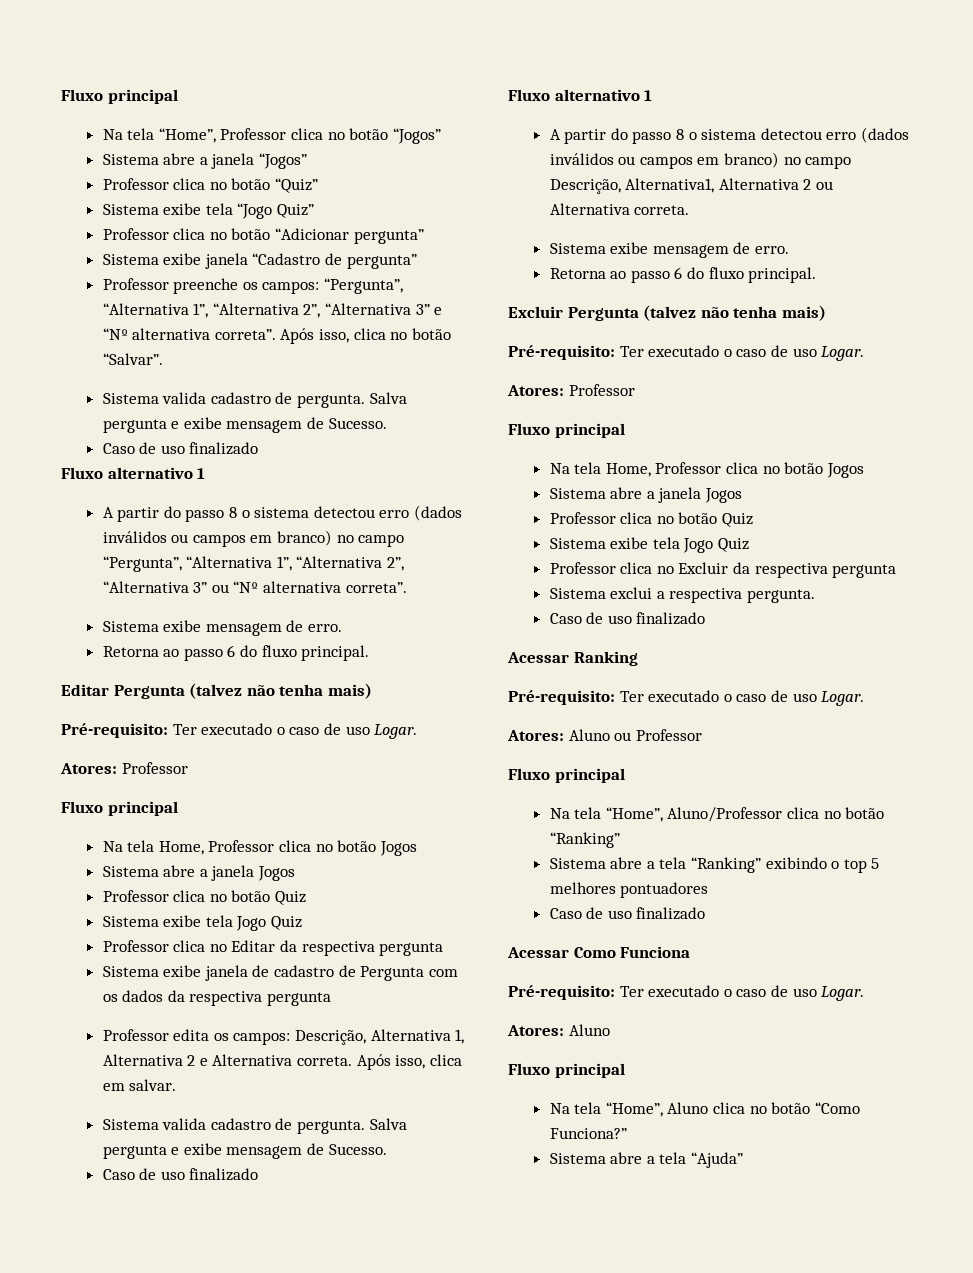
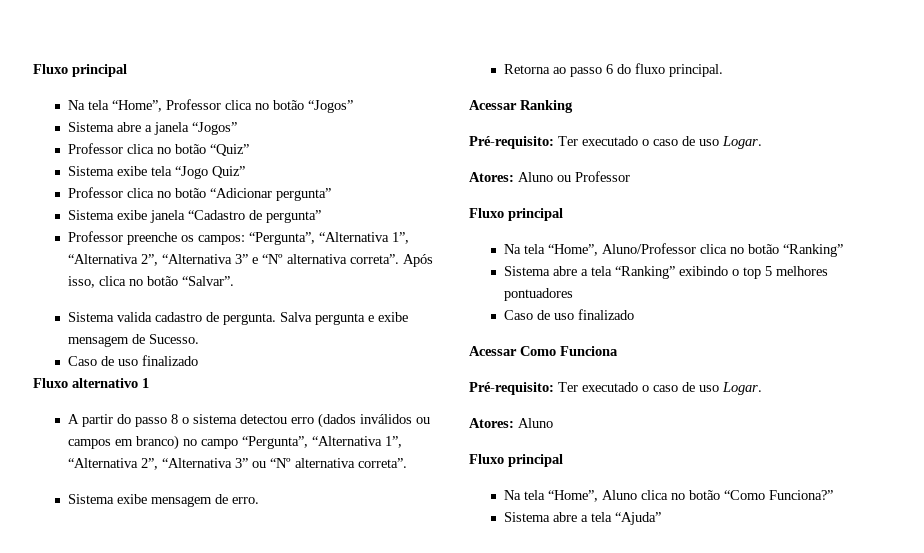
- Editar Pergunta (talvez não tenha mais)
- Pré-requisito: Ter executado o caso de uso Logar.
- Atores: Professor
- Fluxo principal
- Na tela Home, Professor clica no botão Jogos
- Sistema abre a janela Jogos
- Professor clica no botão Quiz
- Sistema exibe tela Jogo Quiz
- Professor clica no Editar da respectiva pergunta
- Sistema exibe janela de cadastro de Pergunta com os dados da respectiva pergunta
- Professor edita os campos: Descrição, Alternativa 1, Alternativa 2 e Alternativa correta. Após isso, clica em salvar.
- Sistema valida cadastro de pergunta. Salva pergunta e exibe mensagem de Sucesso.
- Caso de uso finalizado
- Fluxo alternativo 1
- A partir do passo 8 o sistema detectou erro (dados inválidos ou campos em branco) no campo Descrição, Alternativa1, Alternativa 2 ou Alternativa correta.
- Sistema exibe mensagem de erro.
- Retorna ao passo 6 do fluxo principal.
- Excluir Pergunta (talvez não tenha mais)
- Pré-requisito: Ter executado o caso de uso Logar.
- Atores: Professor
- Fluxo principal
- Na tela Home, Professor clica no botão Jogos
- Sistema abre a janela Jogos
- Professor clica no botão Quiz
- Sistema exibe tela Jogo Quiz
- Professor clica no Excluir da respectiva pergunta
- Sistema exclui a respectiva pergunta.
- Caso de uso finalizado

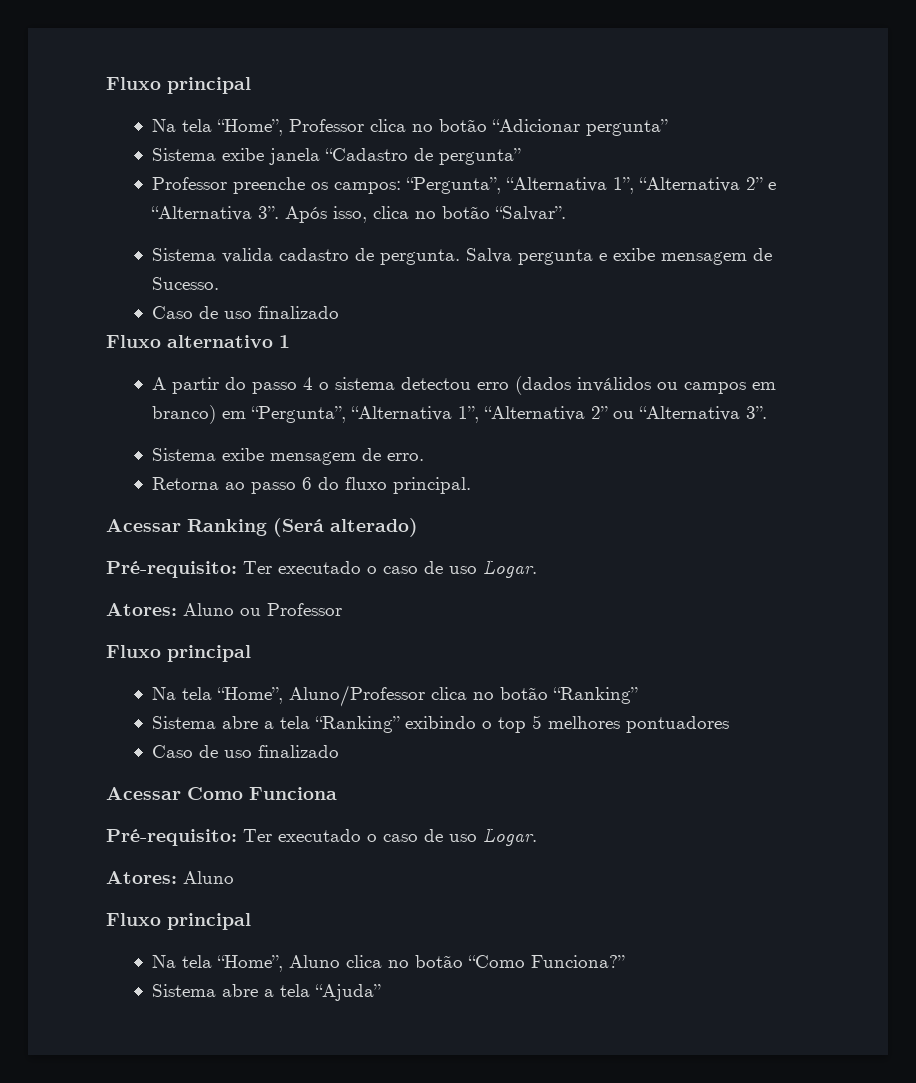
- Na tela “Home”, Professor clica no botão “Jogos”
- Sistema abre a janela “Jogos”
- Professor clica no botão “Quiz”
- Sistema exibe tela “Jogo Quiz”
- Professor clica no botão “Adicionar pergunta”
+ Na tela “Home”, Professor clica no botão “Adicionar pergunta”
- Professor preenche os campos: “Pergunta”, “Alternativa 1”, “Alternativa 2”, “Alternativa 3” e “Nº alternativa correta”.
+ Professor preenche os campos: “Pergunta”, “Alternativa 1”, “Alternativa 2” e “Alternativa 3”.
- A partir do passo 8 o sistema detectou erro (dados inválidos ou campos em branco) no campo “Pergunta”, “Alternativa 1”, “Alternativa 2”, “Alternativa 3” ou “Nº alternativa correta”.
+ A partir do passo 4 o sistema detectou erro (dados inválidos ou campos em branco) em “Pergunta”, “Alternativa 1”, “Alternativa 2” ou “Alternativa 3”.
- Acessar Ranking
+ Acessar Ranking (Será alterado)

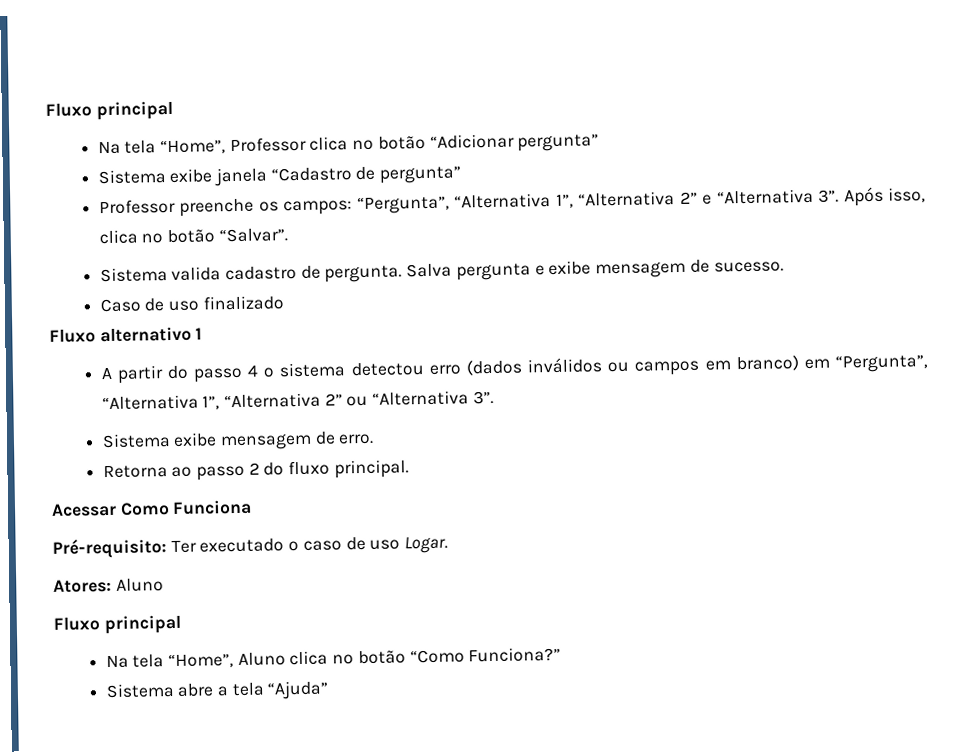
- Salva pergunta e exibe mensagem de Sucesso.
+ Salva pergunta e exibe mensagem de sucesso.
- Retorna ao passo 6 do fluxo principal.
+ Retorna ao passo 2 do fluxo principal.
- Acessar Ranking (Será alterado)
- Pré-requisito: Ter executado o caso de uso Logar.
- Atores: Aluno ou Professor
- Fluxo principal
- Na tela “Home”, Aluno/Professor clica no botão “Ranking”
- Sistema abre a tela “Ranking” exibindo o top 5 melhores pontuadores
- Caso de uso finalizado

